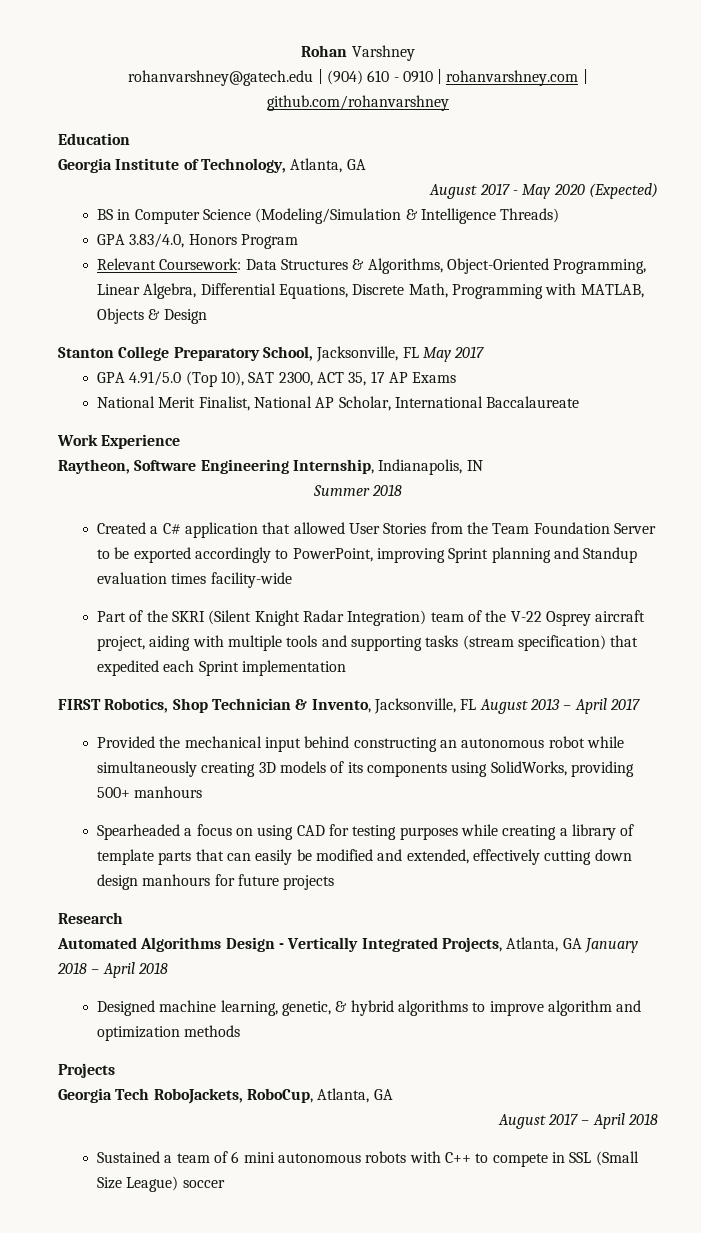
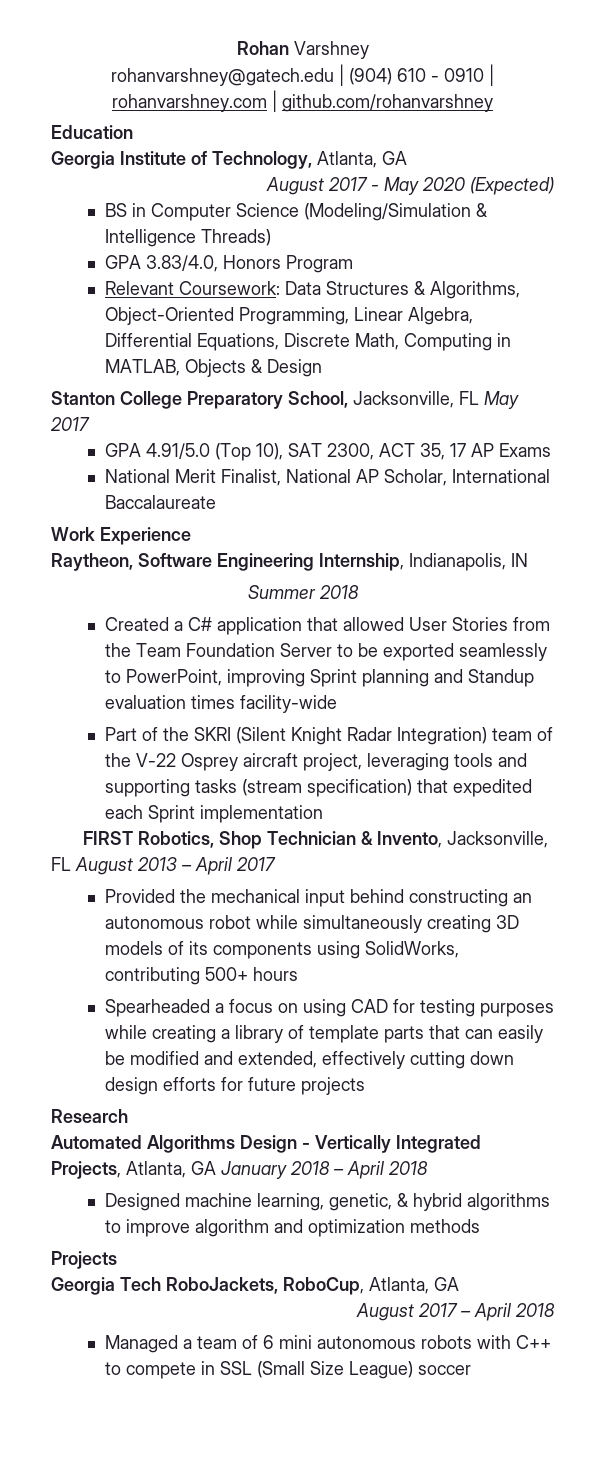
- Relevant Coursework: Data Structures & Algorithms, Object-Oriented Programming, Linear Algebra, Differential Equations, Discrete Math, Programming with MATLAB, Objects & Design
+ Relevant Coursework: Data Structures & Algorithms, Object-Oriented Programming, Linear Algebra, Differential Equations, Discrete Math, Computing in MATLAB, Objects & Design
- Created a C# application that allowed User Stories from the Team Foundation Server to be exported accordingly to PowerPoint, improving Sprint planning and Standup evaluation times facility-wide
+ Created a C# application that allowed User Stories from the Team Foundation Server to be exported seamlessly to PowerPoint, improving Sprint planning and Standup evaluation times facility-wide
- Part of the SKRI (Silent Knight Radar Integration) team of the V-22 Osprey aircraft project, aiding with multiple tools and supporting tasks (stream specification) that expedited each Sprint implementation
+ Part of the SKRI (Silent Knight Radar Integration) team of the V-22 Osprey aircraft project, leveraging tools and supporting tasks (stream specification) that expedited each Sprint implementation
- Provided the mechanical input behind constructing an autonomous robot while simultaneously creating 3D models of its components using SolidWorks, providing 500+ manhours
+ Provided the mechanical input behind constructing an autonomous robot while simultaneously creating 3D models of its components using SolidWorks, contributing 500+ hours
- Spearheaded a focus on using CAD for testing purposes while creating a library of template parts that can easily be modified and extended, effectively cutting down design manhours for future projects
+ Spearheaded a focus on using CAD for testing purposes while creating a library of template parts that can easily be modified and extended, effectively cutting down design efforts for future projects
- Sustained a team of 6 mini autonomous robots with C++ to compete in SSL (Small Size League) soccer
+ Managed a team of 6 mini autonomous robots with C++ to compete in SSL (Small Size League) soccer

